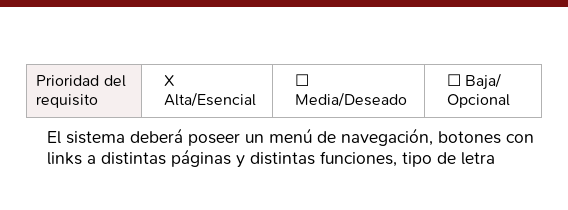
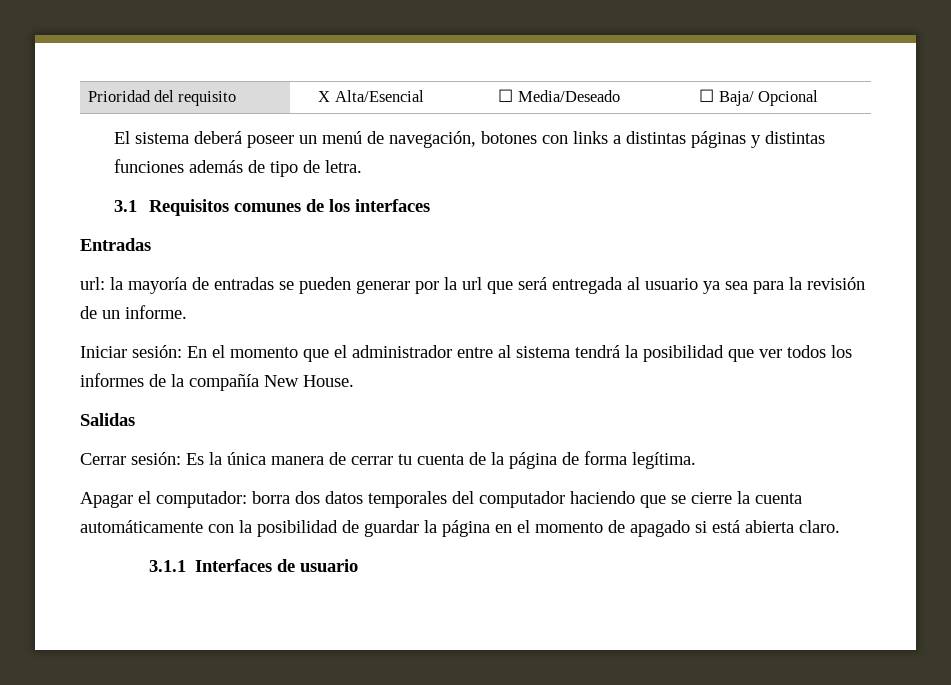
- El sistema deberá poseer un menú de navegación, botones con links a distintas páginas y distintas funciones, tipo de letra
+ El sistema deberá poseer un menú de navegación, botones con links a distintas páginas y distintas funciones además de tipo de letra.
+ 3.1 Requisitos comunes de los interfaces
+ Entradas
+ url: la mayoría de entradas se pueden generar por la url que será entregada al usuario ya sea para la revisión de un informe.
+ Iniciar sesión: En el momento que el administrador entre al sistema tendrá la posibilidad que ver todos los informes de la compañía New House.
+ Salidas
+ Cerrar sesión: Es la única manera de cerrar tu cuenta de la página de forma legítima.
+ Apagar el computador: borra dos datos temporales del computador haciendo que se cierre la cuenta automáticamente con la posibilidad de guardar la página en el momento de apagado si está abierta claro.
+ 3.1.1 Interfaces de usuario

